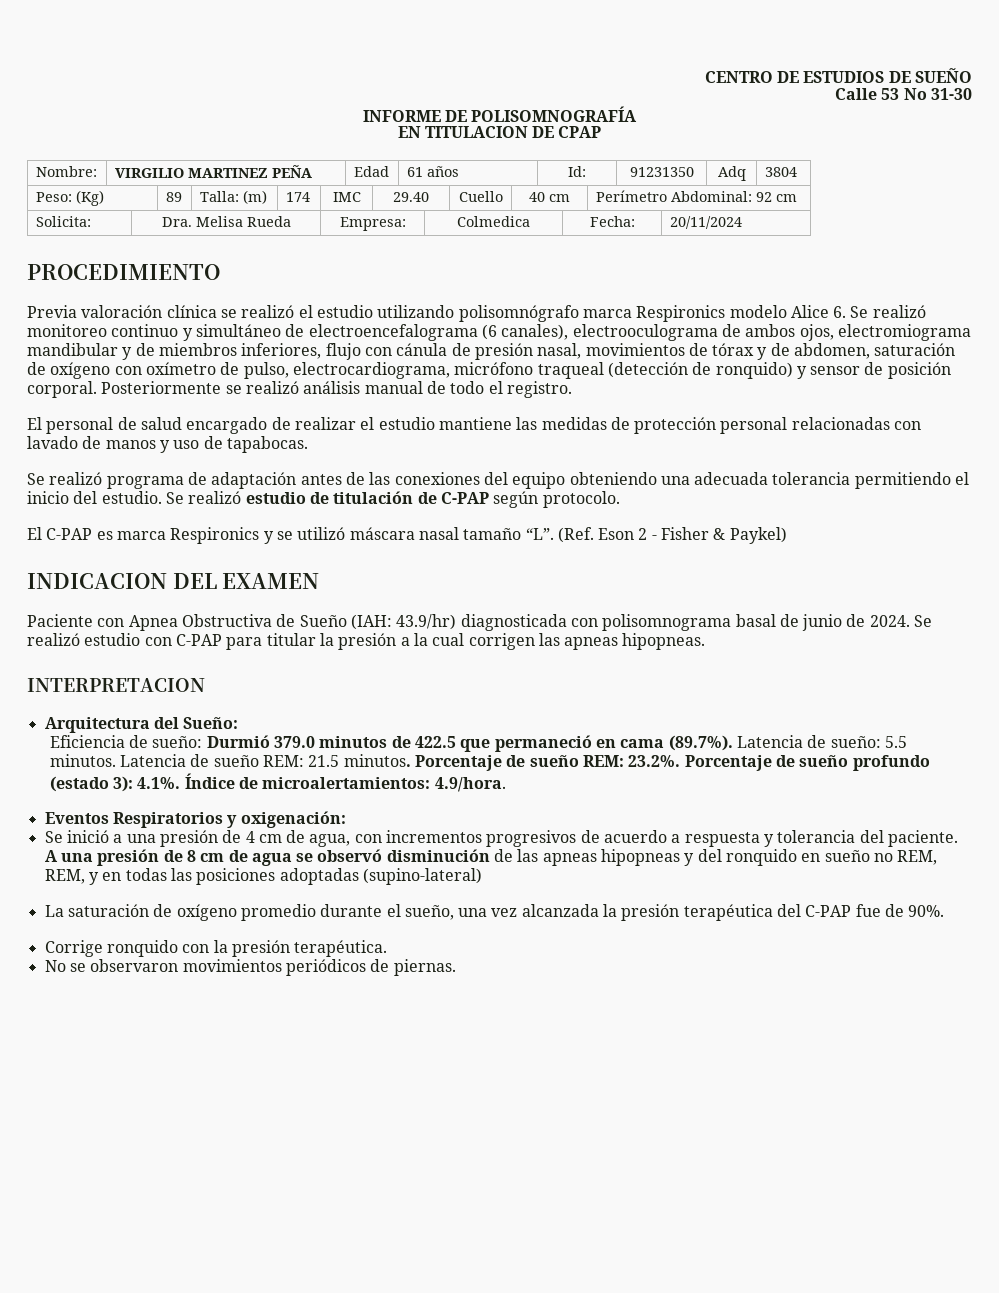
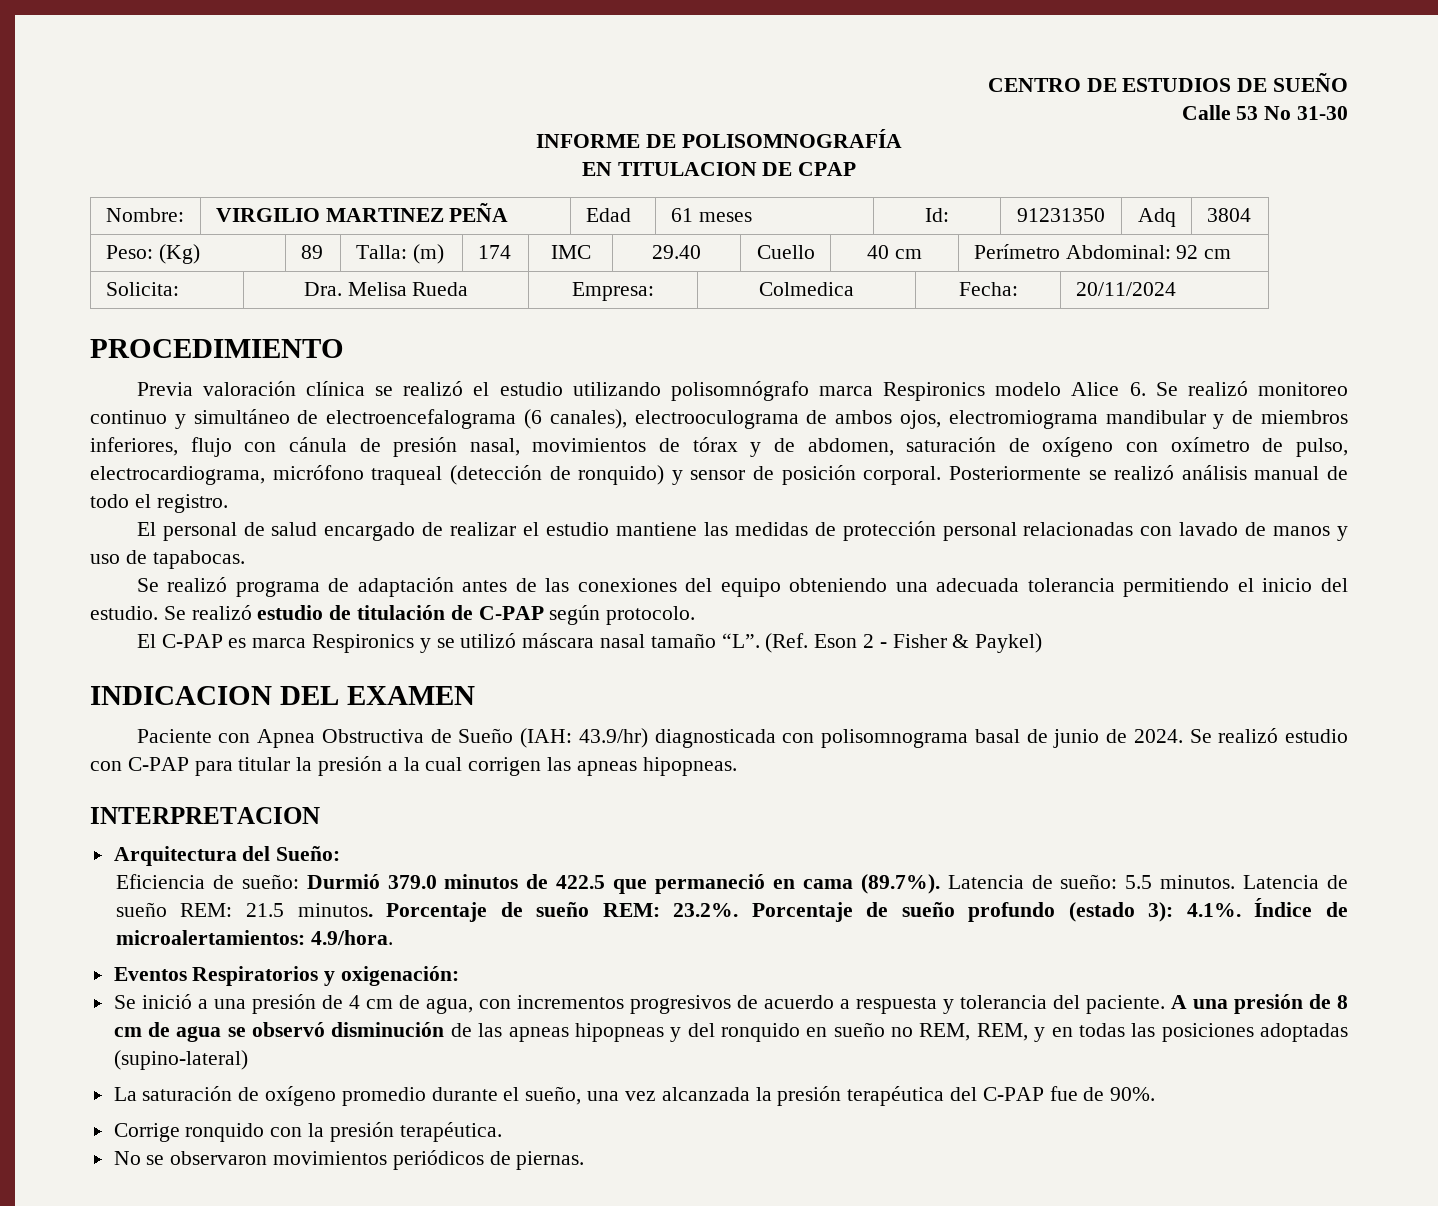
- Nombre: | VIRGILIO MARTINEZ PEÑA | Edad | 61 años | Id: | 91231350 | Adq | 3804
+ Nombre: | VIRGILIO MARTINEZ PEÑA | Edad | 61 meses | Id: | 91231350 | Adq | 3804

